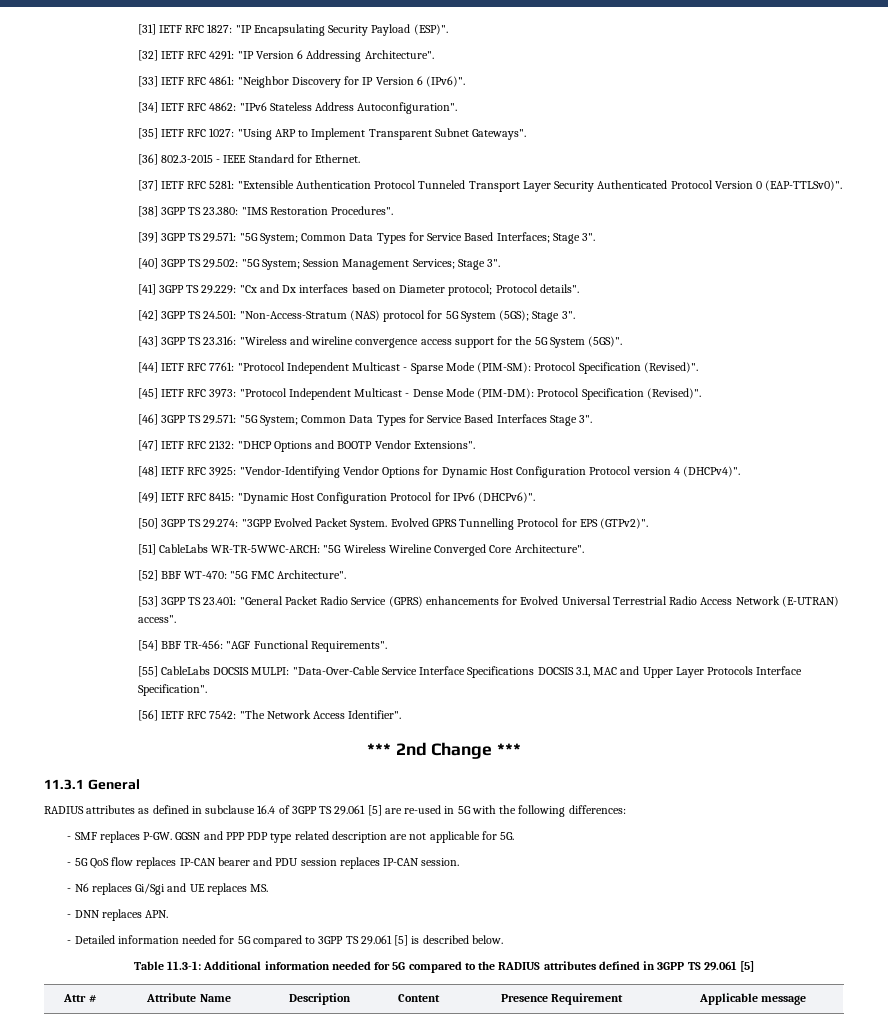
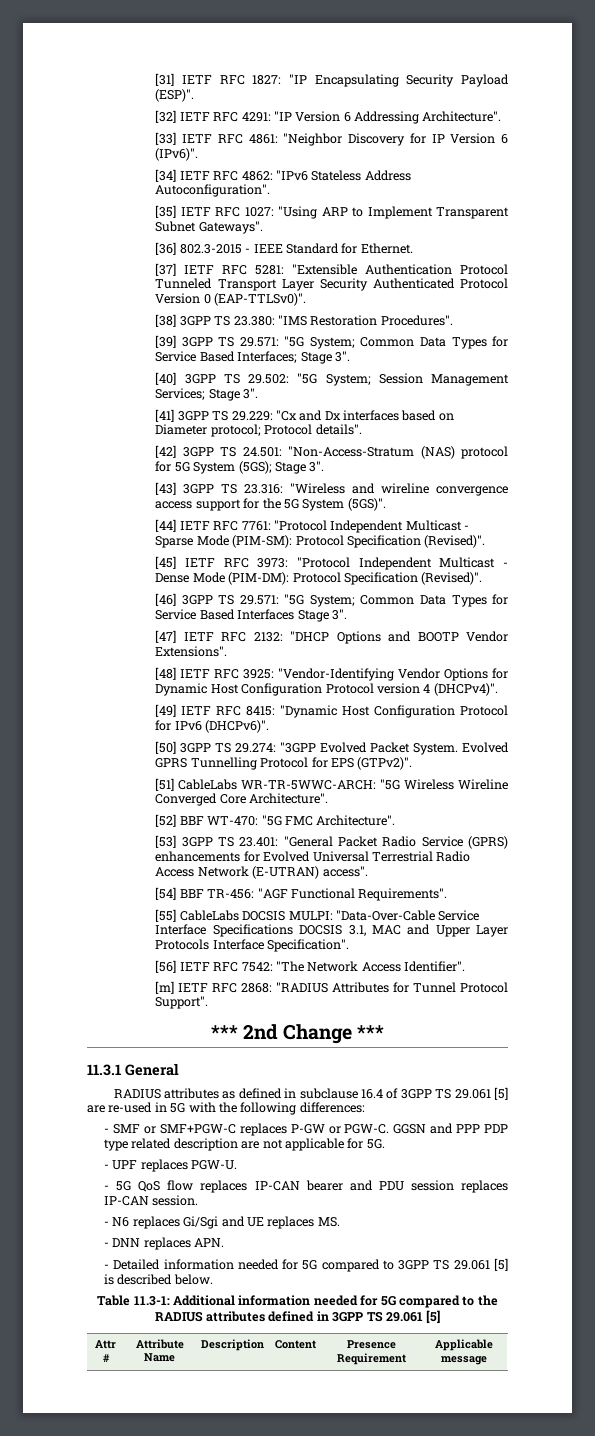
+ [m] IETF RFC 2868: "RADIUS Attributes for Tunnel Protocol Support".
- - SMF replaces P-GW.
+ - SMF or SMF+PGW-C replaces P-GW or PGW-C.
+ - UPF replaces PGW-U.

